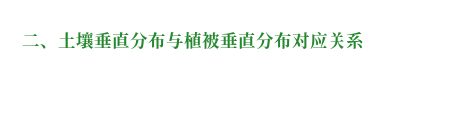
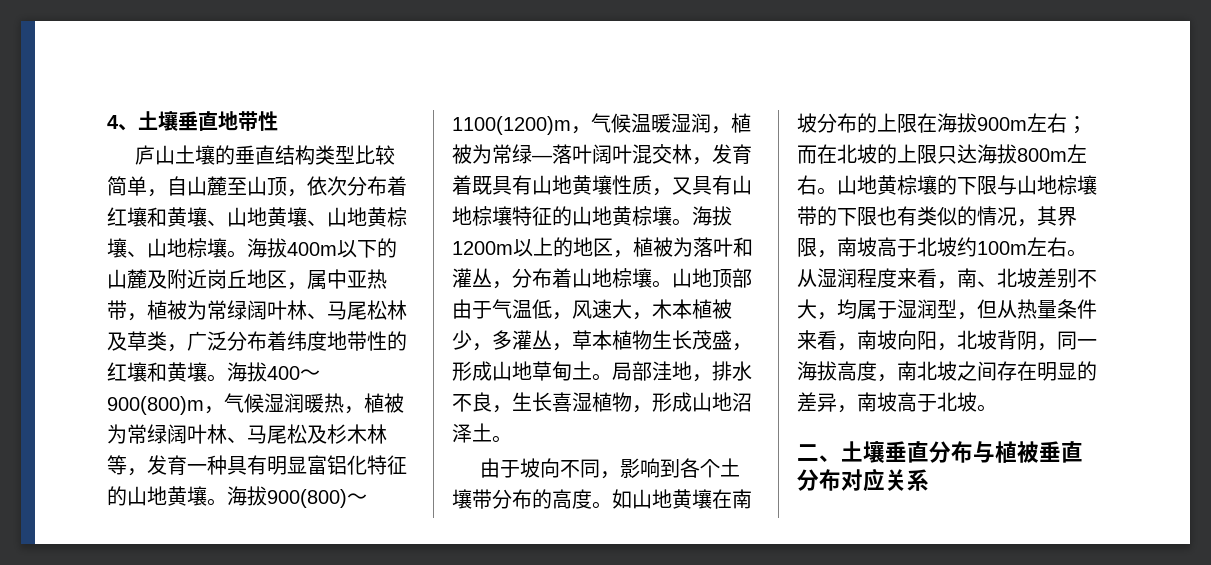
+ 4、土壤垂直地带性
+ 庐山土壤的垂直结构类型比较简单，自山麓至山顶，依次分布着红壤和黄壤、山地黄壤、山地黄棕壤、山地棕壤。海拔400m以下的山麓及附近岗丘地区，属中亚热带，植被为常绿阔叶林、马尾松林及草类，广泛分布着纬度地带性的红壤和黄壤。海拔400～900(800)m，气候湿润暖热，植被为常绿阔叶林、马尾松及杉木林等，发育一种具有明显富铝化特征的山地黄壤。海拔900(800)～1100(1200)m，气候温暖湿润，植被为常绿—落叶阔叶混交林，发育着既具有山地黄壤性质，又具有山地棕壤特征的山地黄棕壤。海拔1200m以上的地区，植被为落叶和灌丛，分布着山地棕壤。山地顶部由于气温低，风速大，木本植被少，多灌丛，草本植物生长茂盛，形成山地草甸土。局部洼地，排水不良，生长喜湿植物，形成山地沼泽土。
+ 由于坡向不同，影响到各个土壤带分布的高度。如山地黄壤在南坡分布的上限在海拔900m左右；而在北坡的上限只达海拔800m左右。山地黄棕壤的下限与山地棕壤带的下限也有类似的情况，其界限，南坡高于北坡约100m左右。从湿润程度来看，南、北坡差别不大，均属于湿润型，但从热量条件来看，南坡向阳，北坡背阴，同一海拔高度，南北坡之间存在明显的差异，南坡高于北坡。

